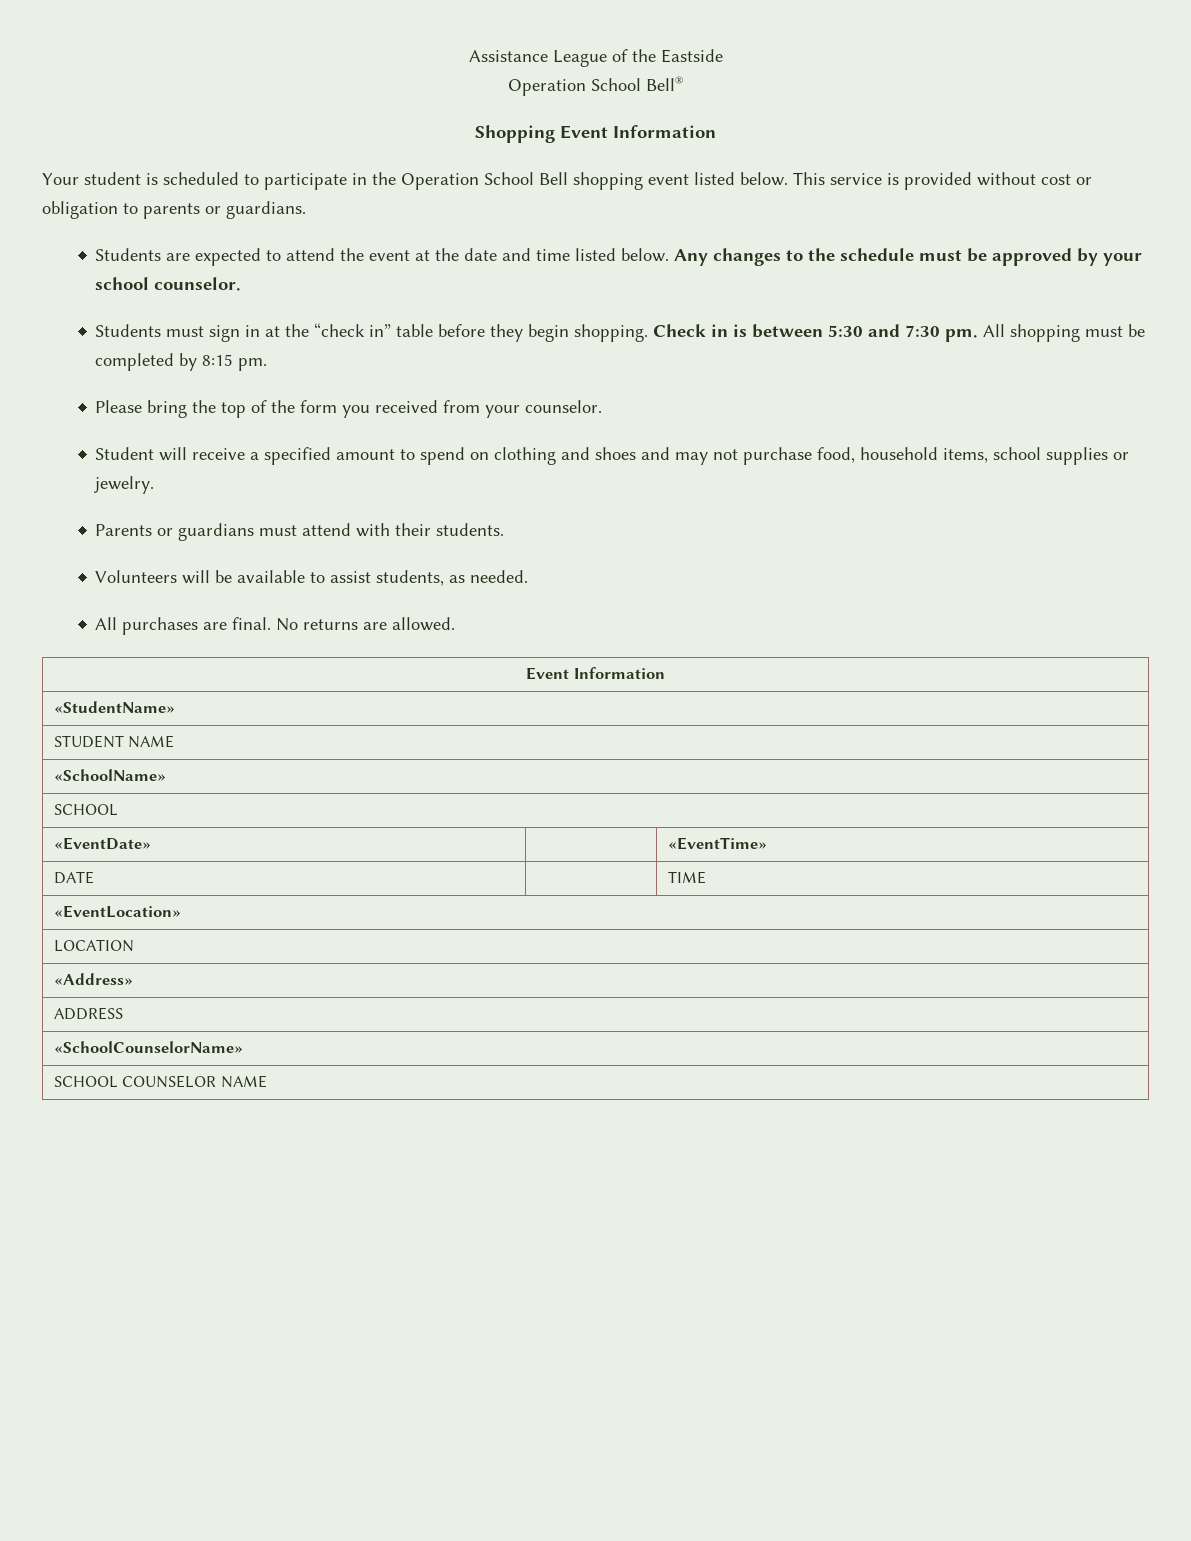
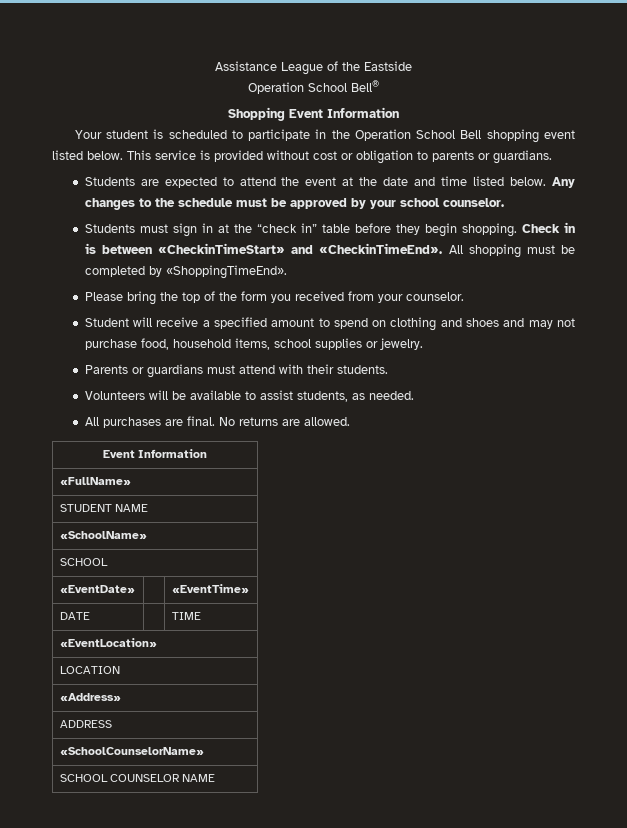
- Check in is between 5:30 and 7:30 pm.
+ Check in is between «CheckinTimeStart» and «CheckinTimeEnd».
- All shopping must be completed by 8:15 pm.
+ All shopping must be completed by «ShoppingTimeEnd».
- «StudentName»
+ «FullName»

